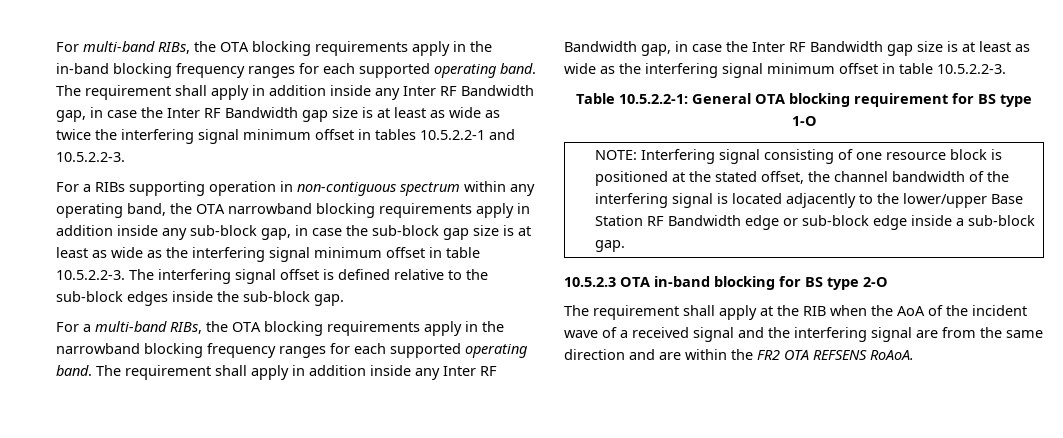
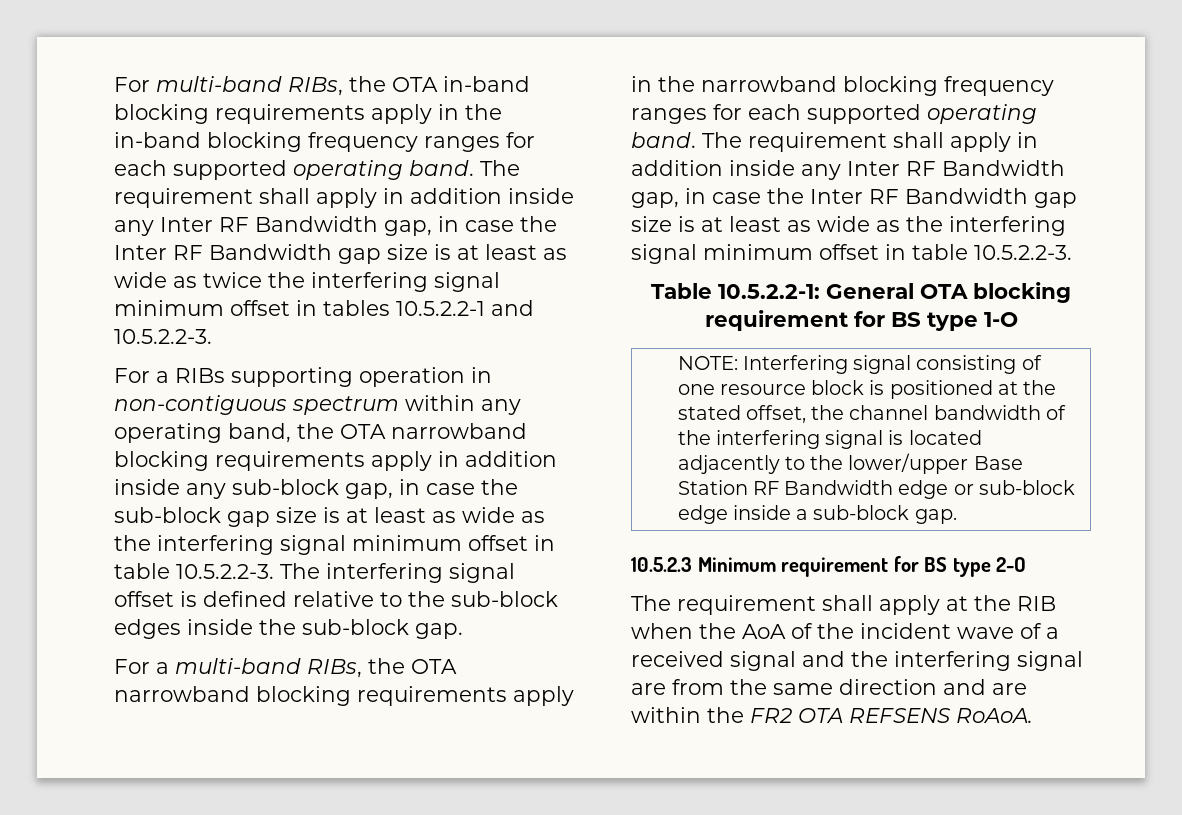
- For multi-band RIBs, the OTA blocking requirements apply in the in-band blocking frequency ranges for each supported operating band.
+ For multi-band RIBs, the OTA in-band blocking requirements apply in the in-band blocking frequency ranges for each supported operating band.
- For a multi-band RIBs, the OTA blocking requirements apply in the narrowband blocking frequency ranges for each supported operating band.
+ For a multi-band RIBs, the OTA narrowband blocking requirements apply in the narrowband blocking frequency ranges for each supported operating band.
- 10.5.2.3 OTA in-band blocking for BS type 2-O
+ 10.5.2.3 Minimum requirement for BS type 2-O

